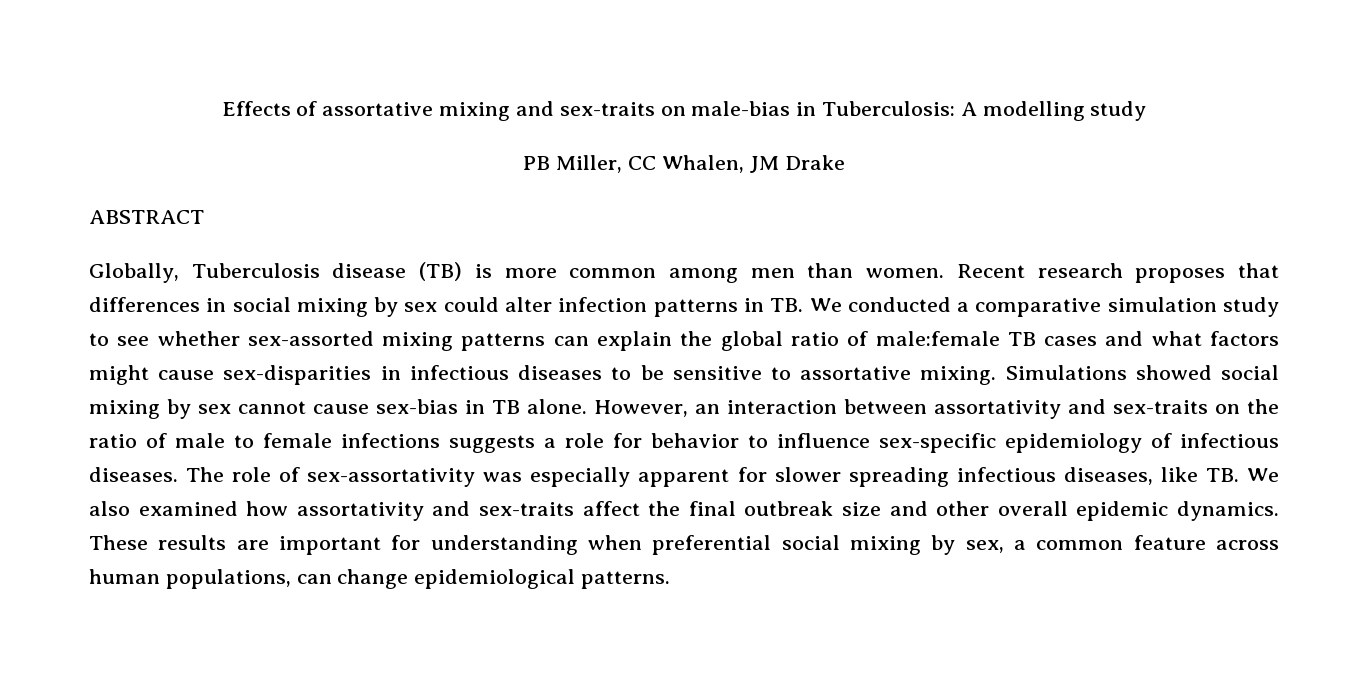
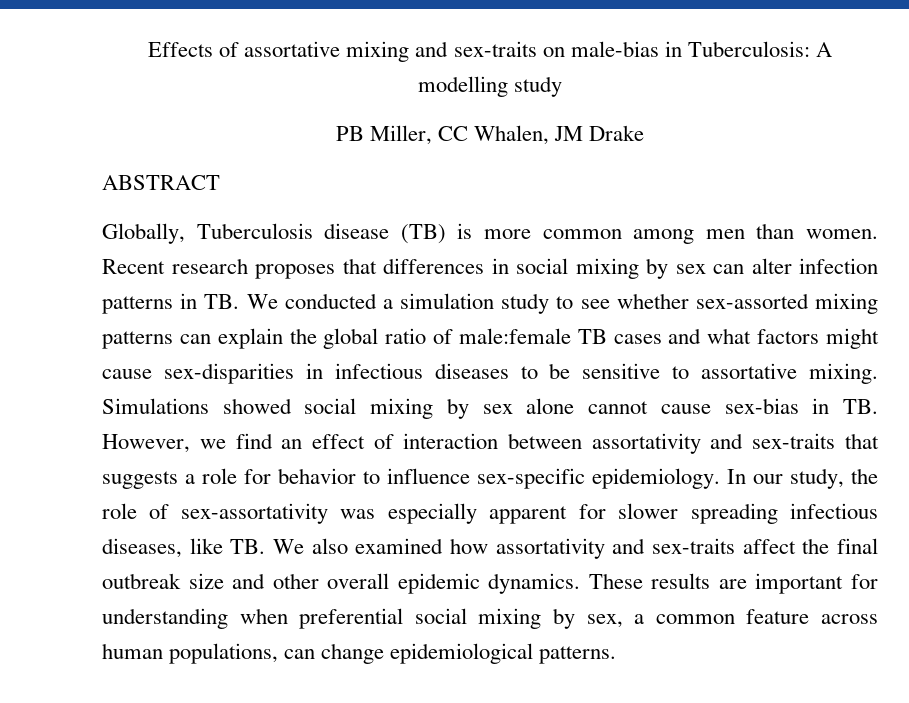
- Recent research proposes that differences in social mixing by sex could alter infection patterns in TB. We conducted a comparative simulation study to see whether sex-assorted mixing patterns can explain the global ratio of male:female TB cases and what factors might cause sex-disparities in infectious diseases to be sensitive to assortative mixing.
+ Recent research proposes that differences in social mixing by sex can alter infection patterns in TB. We conducted a simulation study to see whether sex-assorted mixing patterns can explain the global ratio of male:female TB cases and what factors might cause sex-disparities in infectious diseases to be sensitive to assortative mixing.
- Simulations showed social mixing by sex cannot cause sex-bias in TB alone. However, an interaction between assortativity and sex-traits on the ratio of male to female infections suggests a role for behavior to influence sex-specific epidemiology of infectious diseases. The role of sex-assortativity was especially apparent for slower spreading infectious diseases, like TB. We also examined how assortativity and sex-traits affect the final outbreak size and other overall epidemic dynamics.
+ Simulations showed social mixing by sex alone cannot cause sex-bias in TB. However, we find an effect of interaction between assortativity and sex-traits that suggests a role for behavior to influence sex-specific epidemiology. In our study, the role of sex-assortativity was especially apparent for slower spreading infectious diseases, like TB. We also examined how assortativity and sex-traits affect the final outbreak size and other overall epidemic dynamics.

